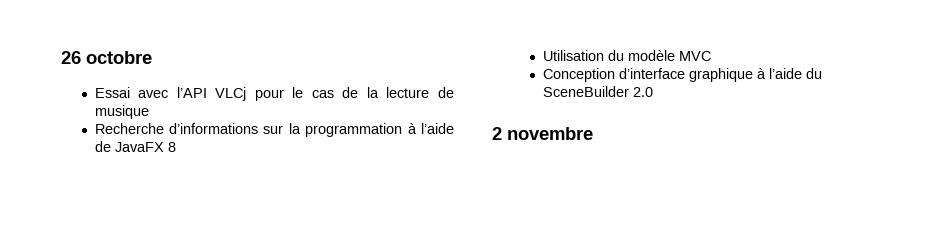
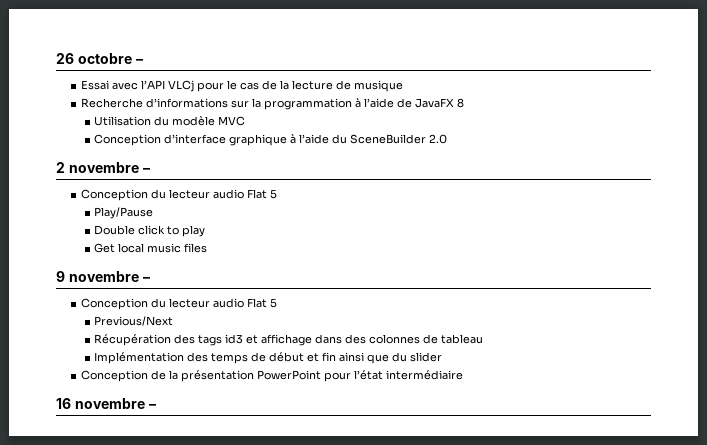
- 26 octobre
+ 26 octobre –
- 2 novembre
+ 2 novembre –
+ Conception du lecteur audio Flat 5
+ Play/Pause
+ Double click to play
+ Get local music files
+ 9 novembre –
+ Conception du lecteur audio Flat 5
+ Previous/Next
+ Récupération des tags id3 et affichage dans des colonnes de tableau
+ Implémentation des temps de début et fin ainsi que du slider
+ Conception de la présentation PowerPoint pour l’état intermédiaire
+ 16 novembre –

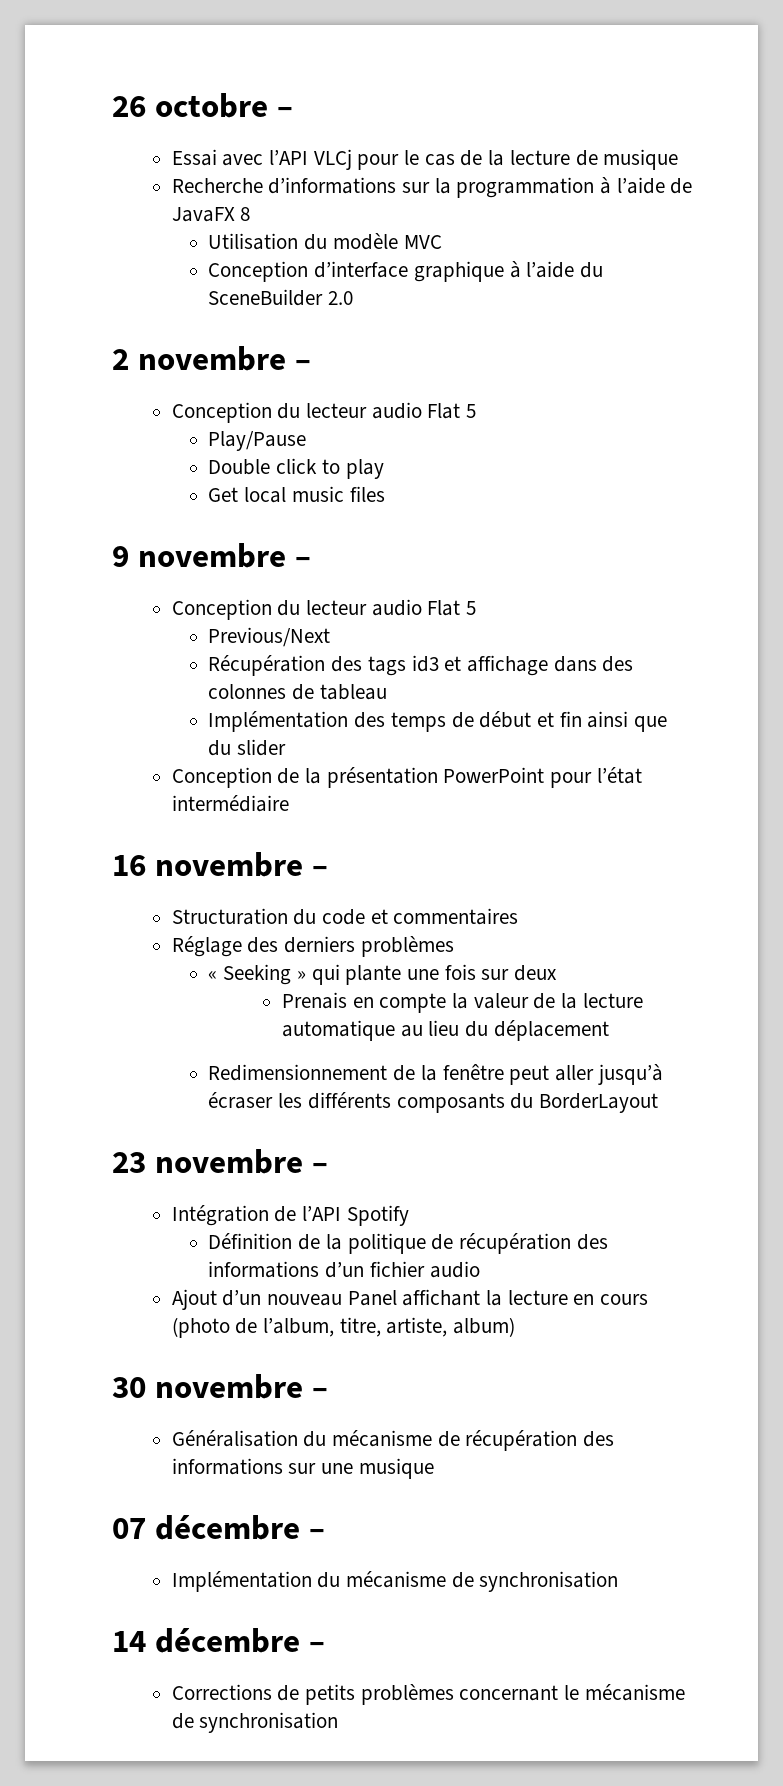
+ Structuration du code et commentaires
+ Réglage des derniers problèmes
+ « Seeking » qui plante une fois sur deux
+ Prenais en compte la valeur de la lecture automatique au lieu du déplacement
+ Redimensionnement de la fenêtre peut aller jusqu’à écraser les différents composants du BorderLayout
+ 23 novembre –
+ Intégration de l’API Spotify
+ Définition de la politique de récupération des informations d’un fichier audio
+ Ajout d’un nouveau Panel affichant la lecture en cours (photo de l’album, titre, artiste, album)
+ 30 novembre –
+ Généralisation du mécanisme de récupération des informations sur une musique
+ 07 décembre –
+ Implémentation du mécanisme de synchronisation
+ 14 décembre –
+ Corrections de petits problèmes concernant le mécanisme de synchronisation

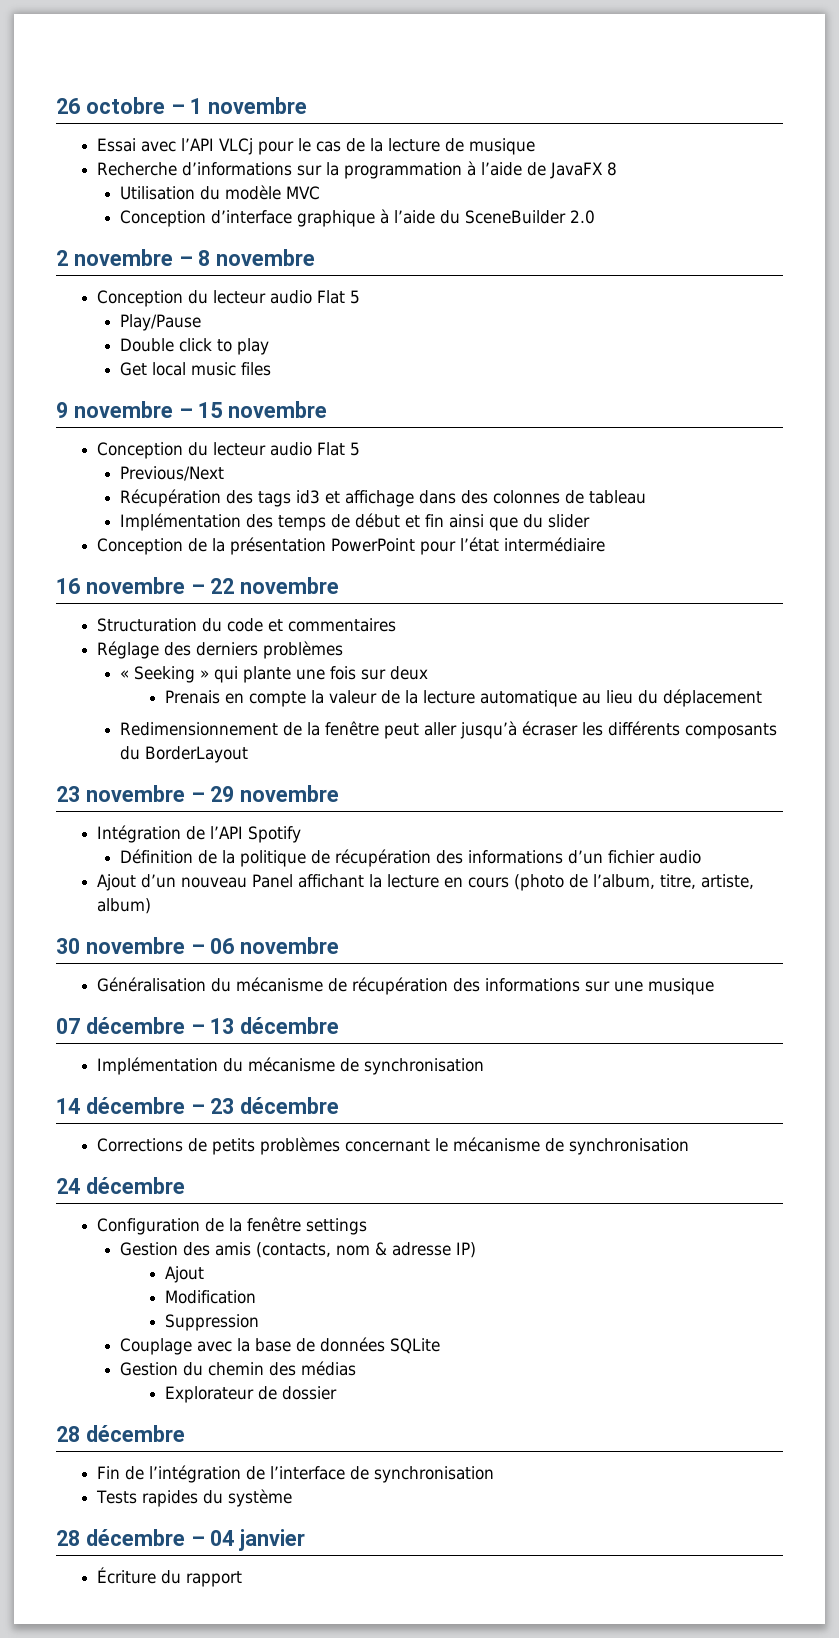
- 26 octobre –
+ 26 octobre – 1 novembre
- 2 novembre –
+ 2 novembre – 8 novembre
- 9 novembre –
+ 9 novembre – 15 novembre
- 16 novembre –
+ 16 novembre – 22 novembre
- 23 novembre –
+ 23 novembre – 29 novembre
- 30 novembre –
+ 30 novembre – 06 novembre
- 07 décembre –
+ 07 décembre – 13 décembre
- 14 décembre –
+ 14 décembre – 23 décembre
+ 24 décembre
+ Configuration de la fenêtre settings
+ Gestion des amis (contacts, nom & adresse IP)
+ Ajout
+ Modification
+ Suppression
+ Couplage avec la base de données SQLite
+ Gestion du chemin des médias
+ Explorateur de dossier
+ 28 décembre
+ Fin de l’intégration de l’interface de synchronisation
+ Tests rapides du système
+ 28 décembre – 04 janvier
+ Écriture du rapport

